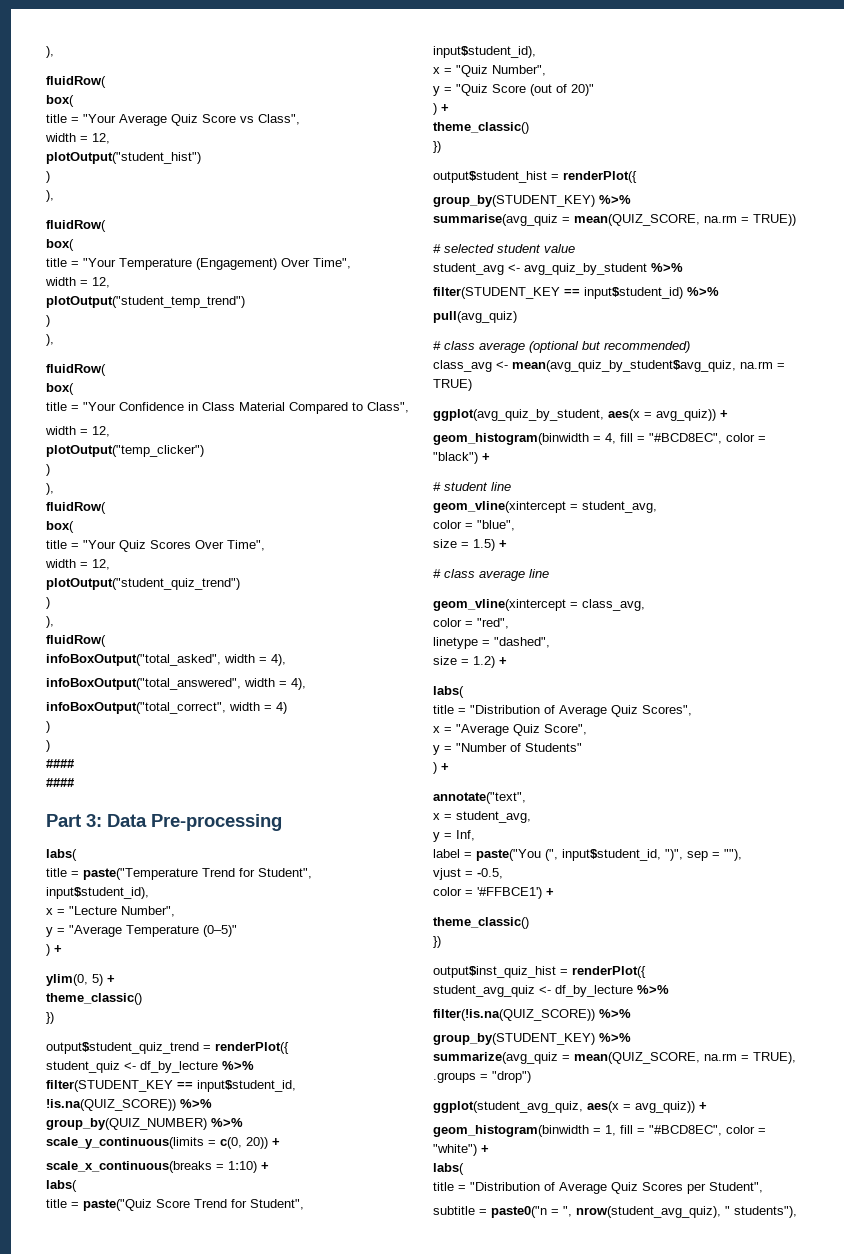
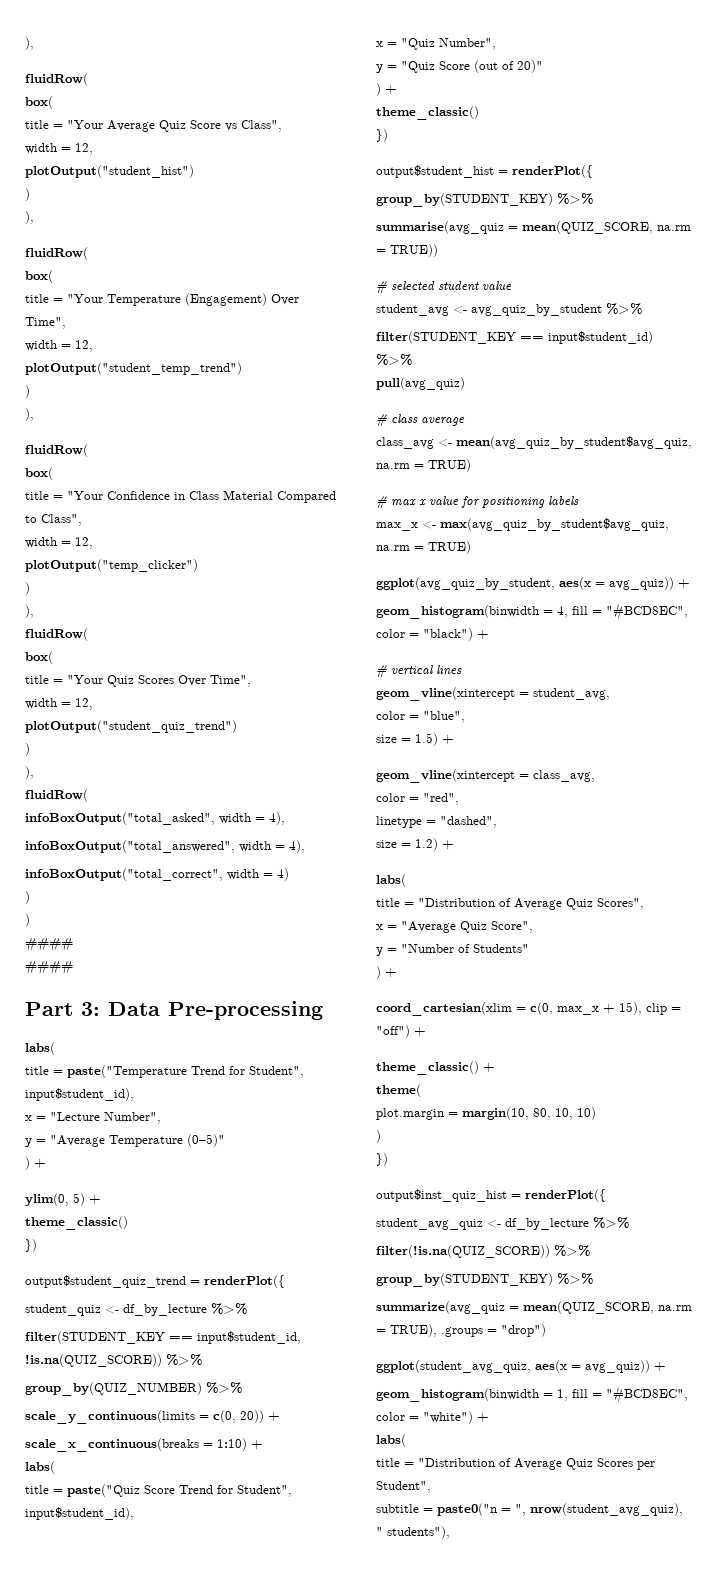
- # class average (optional but recommended)
+ # class average
+ # max x value for positioning labels
+ max_x <- max(avg_quiz_by_student$avg_quiz, na.rm = TRUE)
- # student line
+ # vertical lines
- # class average line
- annotate("text",
- x = student_avg,
- y = Inf,
- label = paste("You (", input$student_id, ")", sep = ""),
- vjust = -0.5,
- color = '#FFBCE1') +
- theme_classic()
+ coord_cartesian(xlim = c(0, max_x + 15), clip = "off") +
+ theme_classic() +
+ theme(
+ plot.margin = margin(10, 80, 10, 10)
+ )

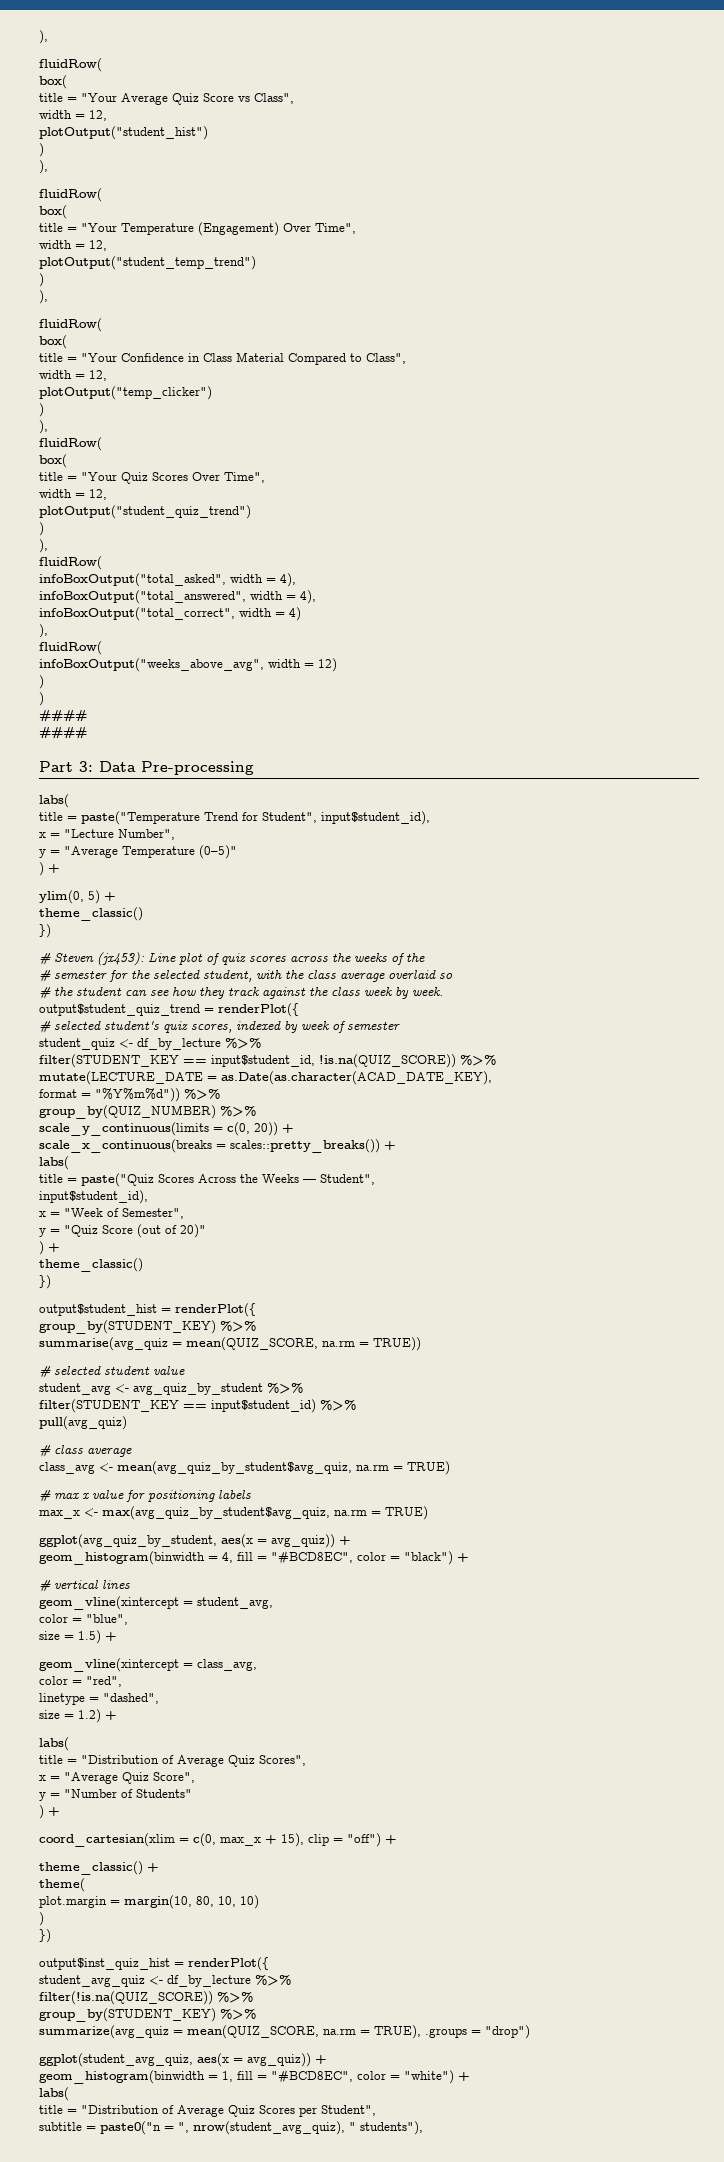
  infoBoxOutput("total_correct", width = 4)
+ ),
+ fluidRow(
+ infoBoxOutput("weeks_above_avg", width = 12)
+ # Steven (jx453): Line plot of quiz scores across the weeks of the
+ # semester for the selected student, with the class average overlaid so
+ # the student can see how they track against the class week by week.
  output$student_quiz_trend = renderPlot({
+ # selected student's quiz scores, indexed by week of semester
+ mutate(LECTURE_DATE = as.Date(as.character(ACAD_DATE_KEY),
+ format = "%Y%m%d")) %>%
- scale_x_continuous(breaks = 1:10) +
+ scale_x_continuous(breaks = scales::pretty_breaks()) +
- title = paste("Quiz Score Trend for Student", input$student_id),
- x = "Quiz Number",
+ title = paste("Quiz Scores Across the Weeks — Student",
+ input$student_id),
+ x = "Week of Semester",

